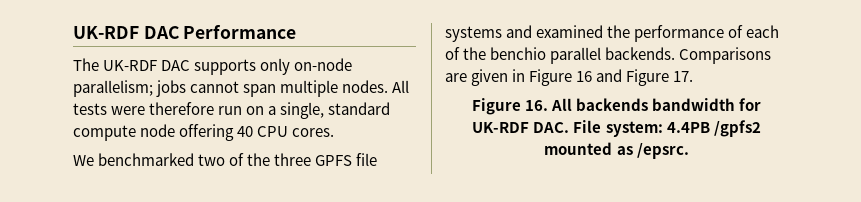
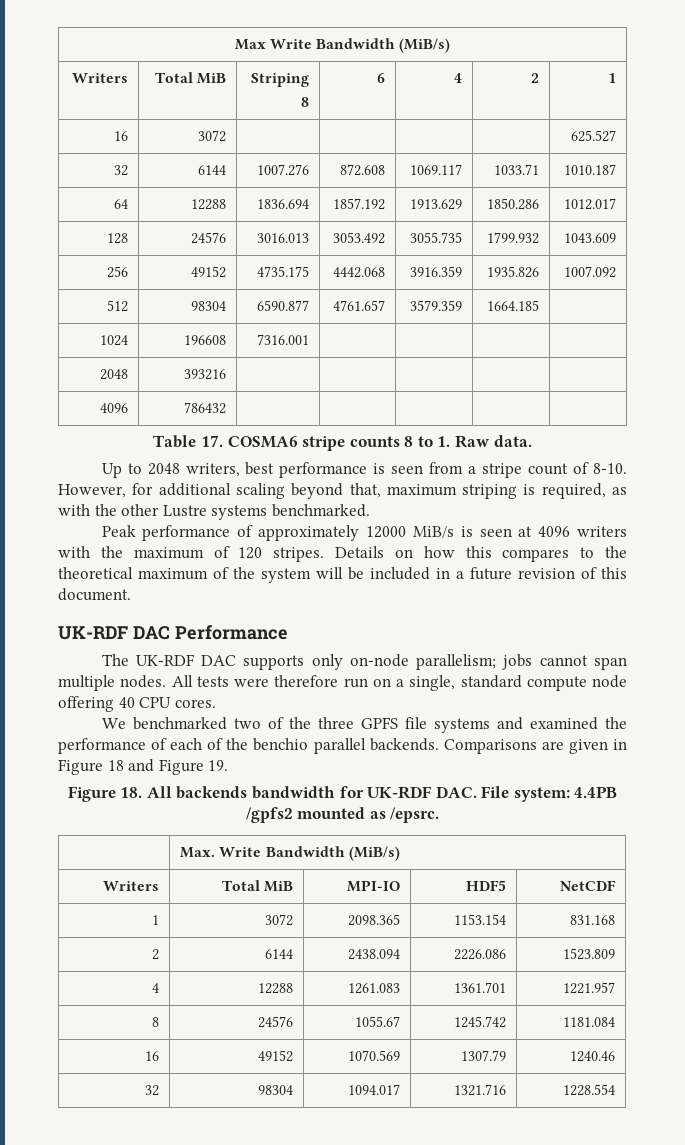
+ Max Write Bandwidth (MiB/s)
+ Writers | Total MiB | Striping
+ 8 | 6 | 4 | 2 | 1
+ 16 | 3072 | | | | | 625.527
+ 32 | 6144 | 1007.276 | 872.608 | 1069.117 | 1033.71 | 1010.187
+ 64 | 12288 | 1836.694 | 1857.192 | 1913.629 | 1850.286 | 1012.017
+ 128 | 24576 | 3016.013 | 3053.492 | 3055.735 | 1799.932 | 1043.609
+ 256 | 49152 | 4735.175 | 4442.068 | 3916.359 | 1935.826 | 1007.092
+ 512 | 98304 | 6590.877 | 4761.657 | 3579.359 | 1664.185 |
+ 1024 | 196608 | 7316.001 | | | |
+ 2048 | 393216 | | | | |
+ 4096 | 786432 | | | | |
+ Table 17. COSMA6 stripe counts 8 to 1. Raw data.
+ Up to 2048 writers, best performance is seen from a stripe count of 8-10. However, for additional scaling beyond that, maximum striping is required, as with the other Lustre systems benchmarked.
+ Peak performance of approximately 12000 MiB/s is seen at 4096 writers with the maximum of 120 stripes. Details on how this compares to the theoretical maximum of the system will be included in a future revision of this document.
- Comparisons are given in Figure 16 and Figure 17.
- Figure 16. All backends bandwidth for UK-RDF DAC. File system: 4.4PB /gpfs2 mounted as /epsrc.
+ Comparisons are given in Figure 18 and Figure 19.
+ Figure 18. All backends bandwidth for UK-RDF DAC. File system: 4.4PB /gpfs2 mounted as /epsrc.
+ | Max. Write Bandwidth (MiB/s)
+ Writers | Total MiB | MPI-IO | HDF5 | NetCDF
+ 1 | 3072 | 2098.365 | 1153.154 | 831.168
+ 2 | 6144 | 2438.094 | 2226.086 | 1523.809
+ 4 | 12288 | 1261.083 | 1361.701 | 1221.957
+ 8 | 24576 | 1055.67 | 1245.742 | 1181.084
+ 16 | 49152 | 1070.569 | 1307.79 | 1240.46
+ 32 | 98304 | 1094.017 | 1321.716 | 1228.554

